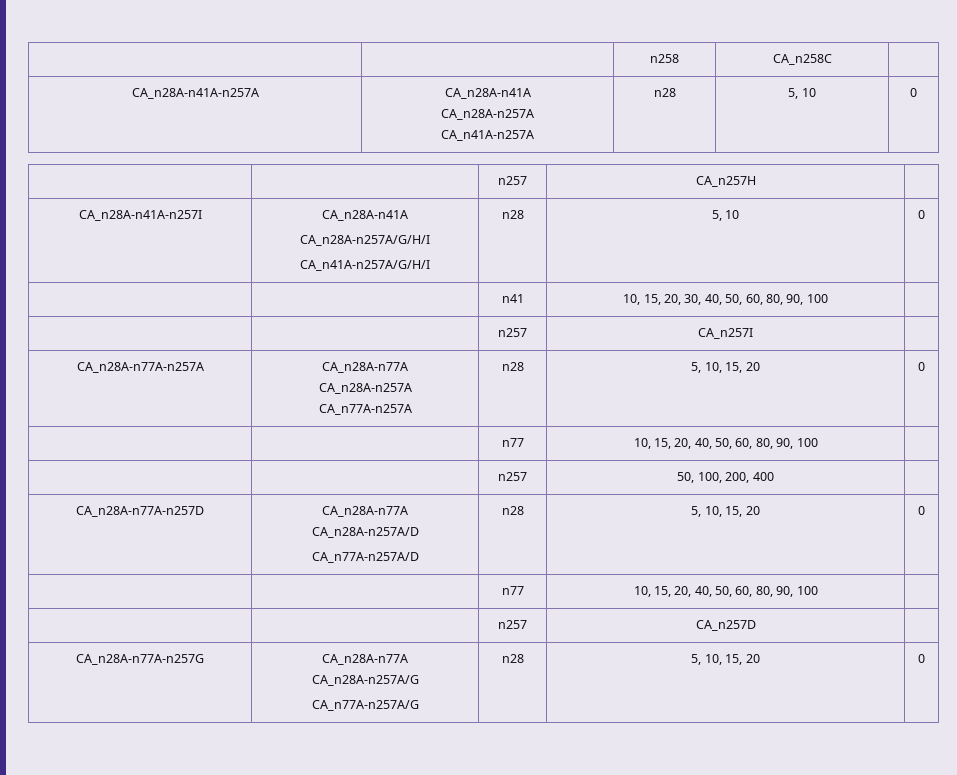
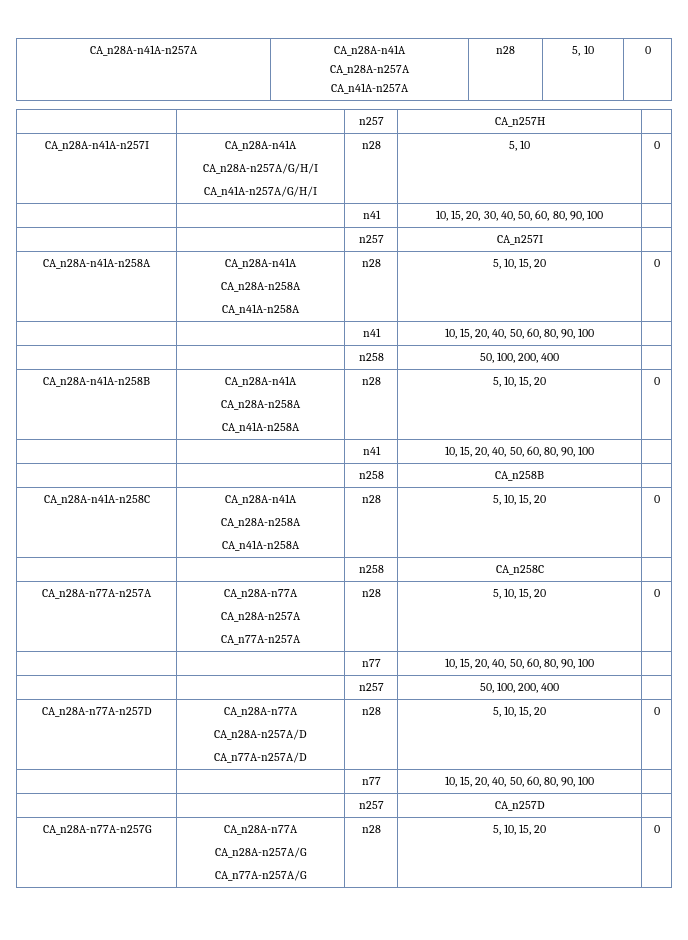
- | | n258 | CA_n258C |
+ CA_n28A-n41A-n258A | CA_n28A-n41A
+ CA_n28A-n258A
+ CA_n41A-n258A | n28 | 5, 10, 15, 20 | 0
+ | | n41 | 10, 15, 20, 40, 50, 60, 80, 90, 100 |
+ | | n258 | 50, 100, 200, 400 |
+ CA_n28A-n41A-n258B | CA_n28A-n41A
+ CA_n28A-n258A
+ CA_n41A-n258A | n28 | 5, 10, 15, 20 | 0
+ | | n41 | 10, 15, 20, 40, 50, 60, 80, 90, 100 |
+ | | n258 | CA_n258B |
+ CA_n28A-n41A-n258C | CA_n28A-n41A
+ CA_n28A-n258A
+ CA_n41A-n258A | n28 | 5, 10, 15, 20 | 0
+ | | n258 | CA_n258C |

